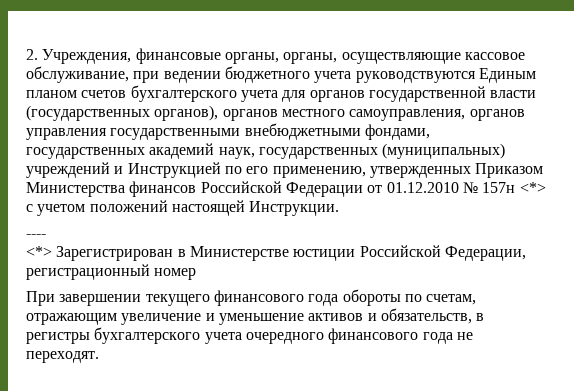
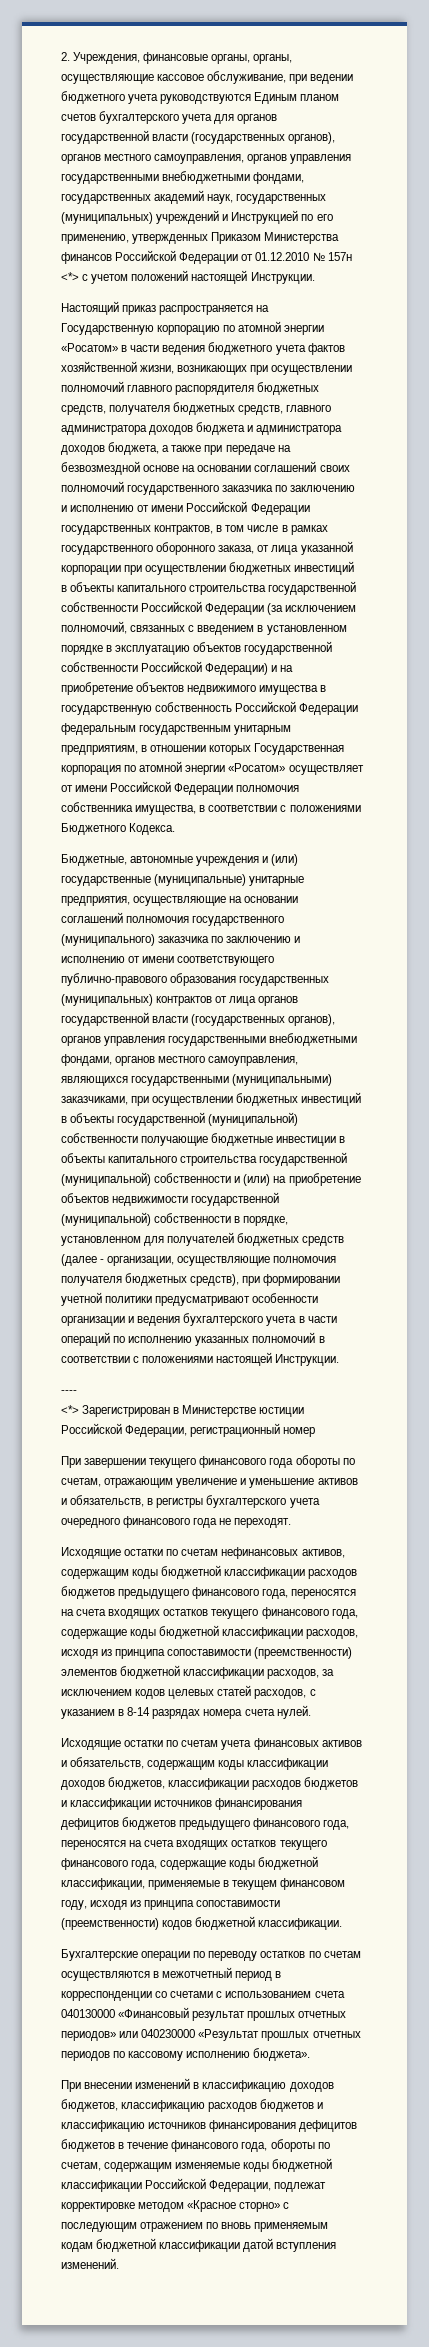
+ Настоящий приказ распространяется на Государственную корпорацию по атомной энергии «Росатом» в части ведения бюджетного учета фактов хозяйственной жизни, возникающих при осуществлении полномочий главного распорядителя бюджетных средств, получателя бюджетных средств, главного администратора доходов бюджета и администратора доходов бюджета, а также при передаче на безвозмездной основе на основании соглашений своих полномочий государственного заказчика по заключению и исполнению от имени Российской Федерации государственных контрактов, в том числе в рамках государственного оборонного заказа, от лица указанной корпорации при осуществлении бюджетных инвестиций в объекты капитального строительства государственной собственности Российской Федерации (за исключением полномочий, связанных с введением в установленном порядке в эксплуатацию объектов государственной собственности Российской Федерации) и на приобретение объектов недвижимого имущества в государственную собственность Российской Федерации федеральным государственным унитарным предприятиям, в отношении которых Государственная корпорация по атомной энергии «Росатом» осуществляет от имени Российской Федерации полномочия собственника имущества, в соответствии с положениями Бюджетного Кодекса.
+ Бюджетные, автономные учреждения и (или) государственные (муниципальные) унитарные предприятия, осуществляющие на основании соглашений полномочия государственного (муниципального) заказчика по заключению и исполнению от имени соответствующего публично-правового образования государственных (муниципальных) контрактов от лица органов государственной власти (государственных органов), органов управления государственными внебюджетными фондами, органов местного самоуправления, являющихся государственными (муниципальными) заказчиками, при осуществлении бюджетных инвестиций в объекты государственной (муниципальной) собственности получающие бюджетные инвестиции в объекты капитального строительства государственной (муниципальной) собственности и (или) на приобретение объектов недвижимости государственной (муниципальной) собственности в порядке, установленном для получателей бюджетных средств (далее - организации, осуществляющие полномочия получателя бюджетных средств), при формировании учетной политики предусматривают особенности организации и ведения бухгалтерского учета в части операций по исполнению указанных полномочий в соответствии с положениями настоящей Инструкции.
+ Исходящие остатки по счетам нефинансовых активов, содержащим коды бюджетной классификации расходов бюджетов предыдущего финансового года, переносятся на счета входящих остатков текущего финансового года, содержащие коды бюджетной классификации расходов, исходя из принципа сопоставимости (преемственности) элементов бюджетной классификации расходов, за исключением кодов целевых статей расходов, с указанием в 8-14 разрядах номера счета нулей.
+ Исходящие остатки по счетам учета финансовых активов и обязательств, содержащим коды классификации доходов бюджетов, классификации расходов бюджетов и классификации источников финансирования дефицитов бюджетов предыдущего финансового года, переносятся на счета входящих остатков текущего финансового года, содержащие коды бюджетной классификации, применяемые в текущем финансовом году, исходя из принципа сопоставимости (преемственности) кодов бюджетной классификации.
+ Бухгалтерские операции по переводу остатков по счетам осуществляются в межотчетный период в корреспонденции со счетами с использованием счета 040130000 «Финансовый результат прошлых отчетных периодов» или 040230000 «Результат прошлых отчетных периодов по кассовому исполнению бюджета».
+ При внесении изменений в классификацию доходов бюджетов, классификацию расходов бюджетов и классификацию источников финансирования дефицитов бюджетов в течение финансового года, обороты по счетам, содержащим изменяемые коды бюджетной классификации Российской Федерации, подлежат корректировке методом «Красное сторно» с последующим отражением по вновь применяемым кодам бюджетной классификации датой вступления изменений.

